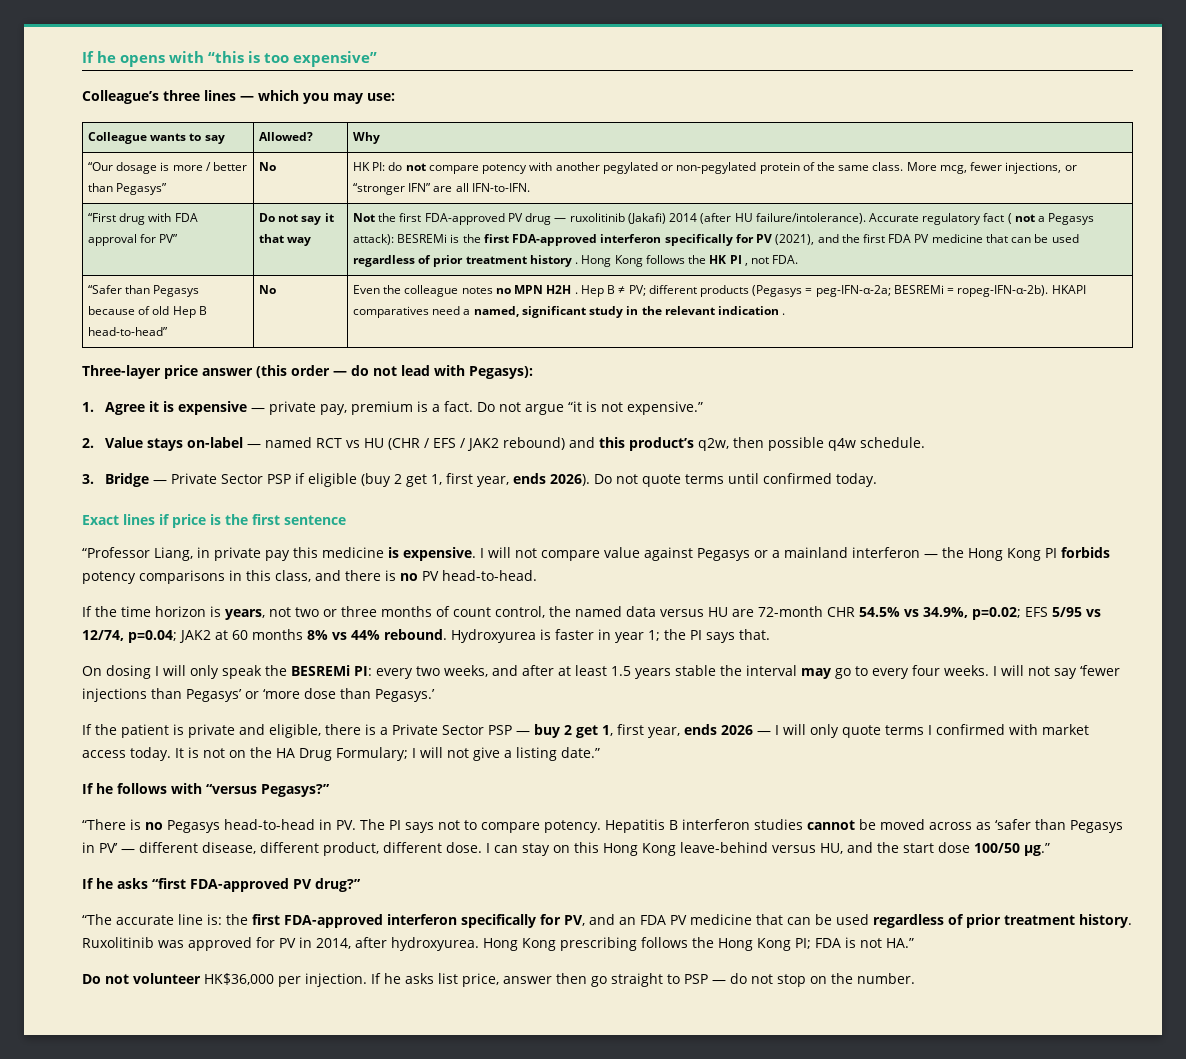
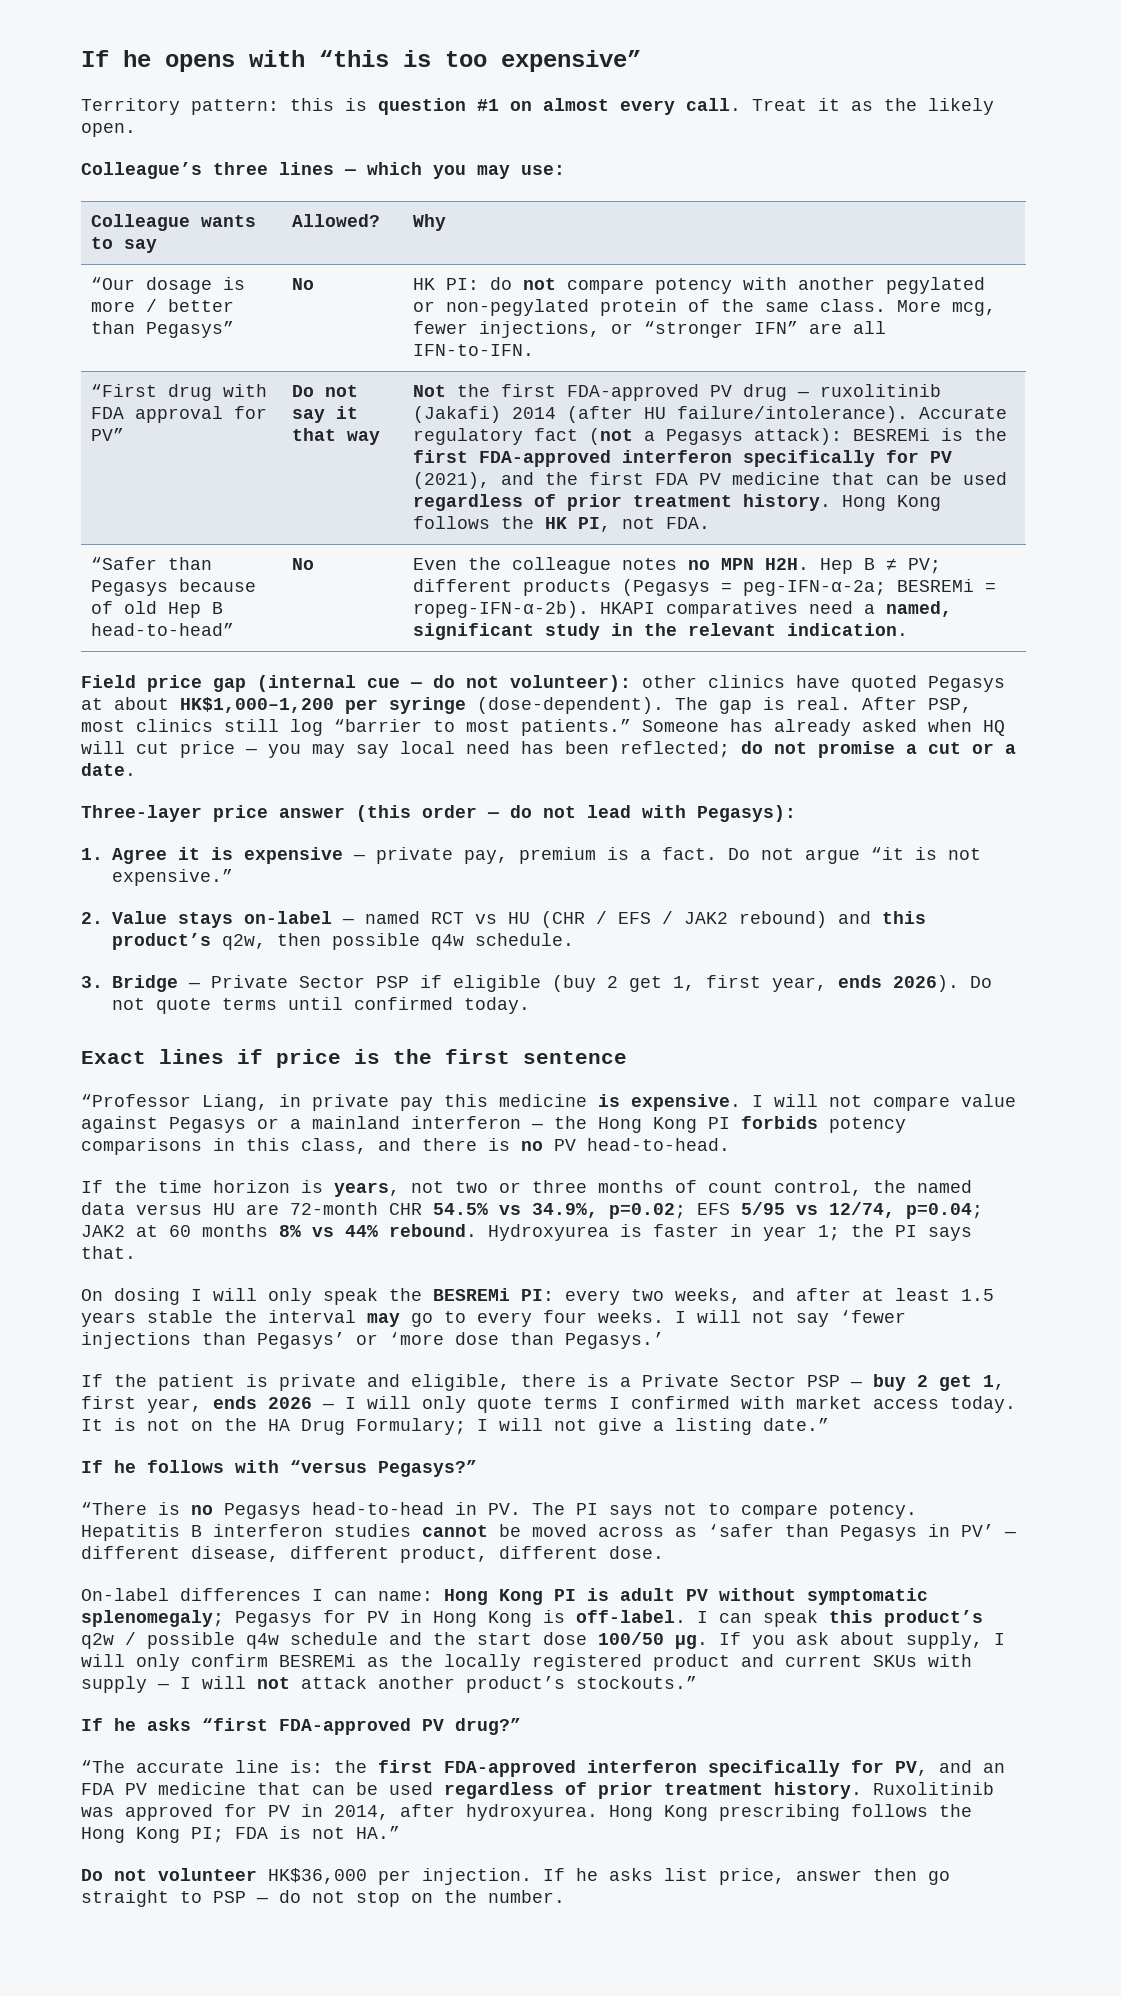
+ Territory pattern: this is question #1 on almost every call. Treat it as the likely open.
- Accurate regulatory fact ( not a Pegasys attack): BESREMi is the first FDA-approved interferon specifically for PV (2021), and the first FDA PV medicine that can be used regardless of prior treatment history .
+ Accurate regulatory fact (not a Pegasys attack): BESREMi is the first FDA-approved interferon specifically for PV (2021), and the first FDA PV medicine that can be used regardless of prior treatment history.
- Hong Kong follows the HK PI , not FDA.
+ Hong Kong follows the HK PI, not FDA.
- Even the colleague notes no MPN H2H . Hep B ≠ PV; different products (Pegasys = peg-IFN-α-2a; BESREMi = ropeg-IFN-α-2b).
+ Even the colleague notes no MPN H2H. Hep B ≠ PV; different products (Pegasys = peg-IFN-α-2a; BESREMi = ropeg-IFN-α-2b).
- HKAPI comparatives need a named, significant study in the relevant indication .
+ HKAPI comparatives need a named, significant study in the relevant indication.
+ Field price gap (internal cue — do not volunteer): other clinics have quoted Pegasys at about HK$1,000–1,200 per syringe (dose-dependent). The gap is real. After PSP, most clinics still log “barrier to most patients.” Someone has already asked when HQ will cut price — you may say local need has been reflected; do not promise a cut or a date.
- Hepatitis B interferon studies cannot be moved across as ‘safer than Pegasys in PV’ — different disease, different product, different dose. I can stay on this Hong Kong leave-behind versus HU, and the start dose 100/50 µg.”
+ Hepatitis B interferon studies cannot be moved across as ‘safer than Pegasys in PV’ — different disease, different product, different dose.
+ On-label differences I can name: Hong Kong PI is adult PV without symptomatic splenomegaly; Pegasys for PV in Hong Kong is off-label. I can speak this product’s q2w / possible q4w schedule and the start dose 100/50 µg. If you ask about supply, I will only confirm BESREMi as the locally registered product and current SKUs with supply — I will not attack another product’s stockouts.”

